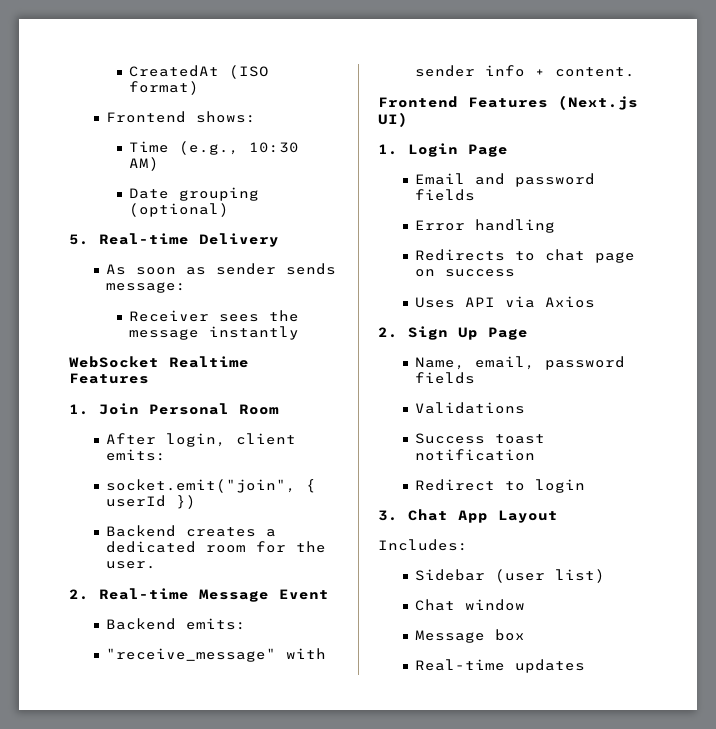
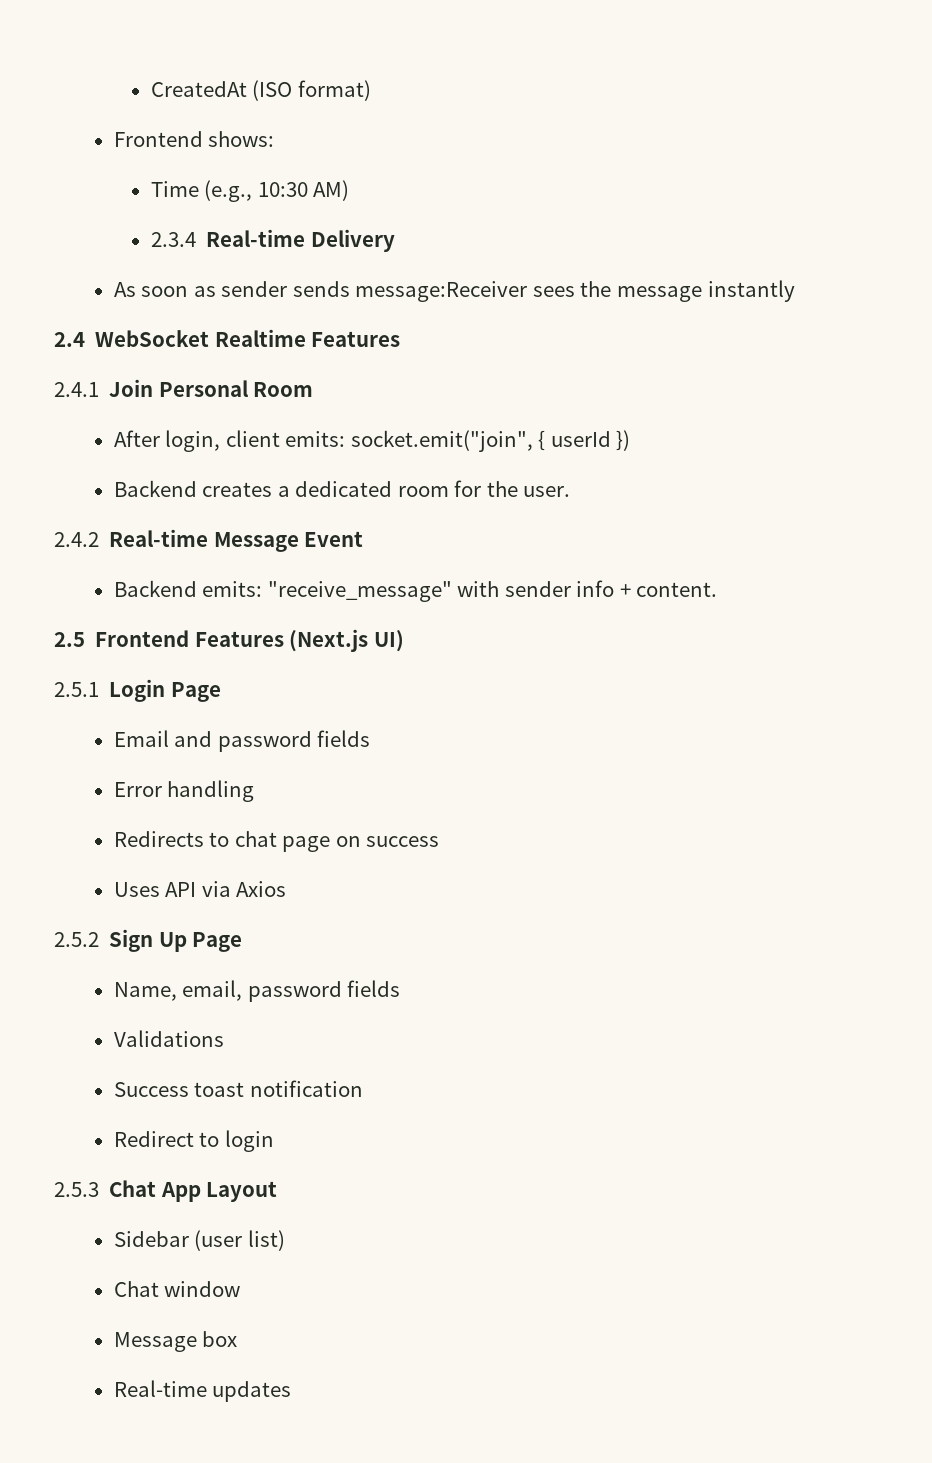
- Date grouping (optional)
- 5. Real-time Delivery
+ 2.3.4 Real-time Delivery
- As soon as sender sends message:
- Receiver sees the message instantly
+ As soon as sender sends message:Receiver sees the message instantly
- WebSocket Realtime Features
+ 2.4 WebSocket Realtime Features
- 1. Join Personal Room
+ 2.4.1 Join Personal Room
- After login, client emits:
- socket.emit("join", { userId })
+ After login, client emits: socket.emit("join", { userId })
- 2. Real-time Message Event
+ 2.4.2 Real-time Message Event
- Backend emits:
- "receive_message" with sender info + content.
+ Backend emits: "receive_message" with sender info + content.
- Frontend Features (Next.js UI)
+ 2.5 Frontend Features (Next.js UI)
- 1. Login Page
+ 2.5.1 Login Page
- 2. Sign Up Page
+ 2.5.2 Sign Up Page
- 3. Chat App Layout
+ 2.5.3 Chat App Layout
- Includes:

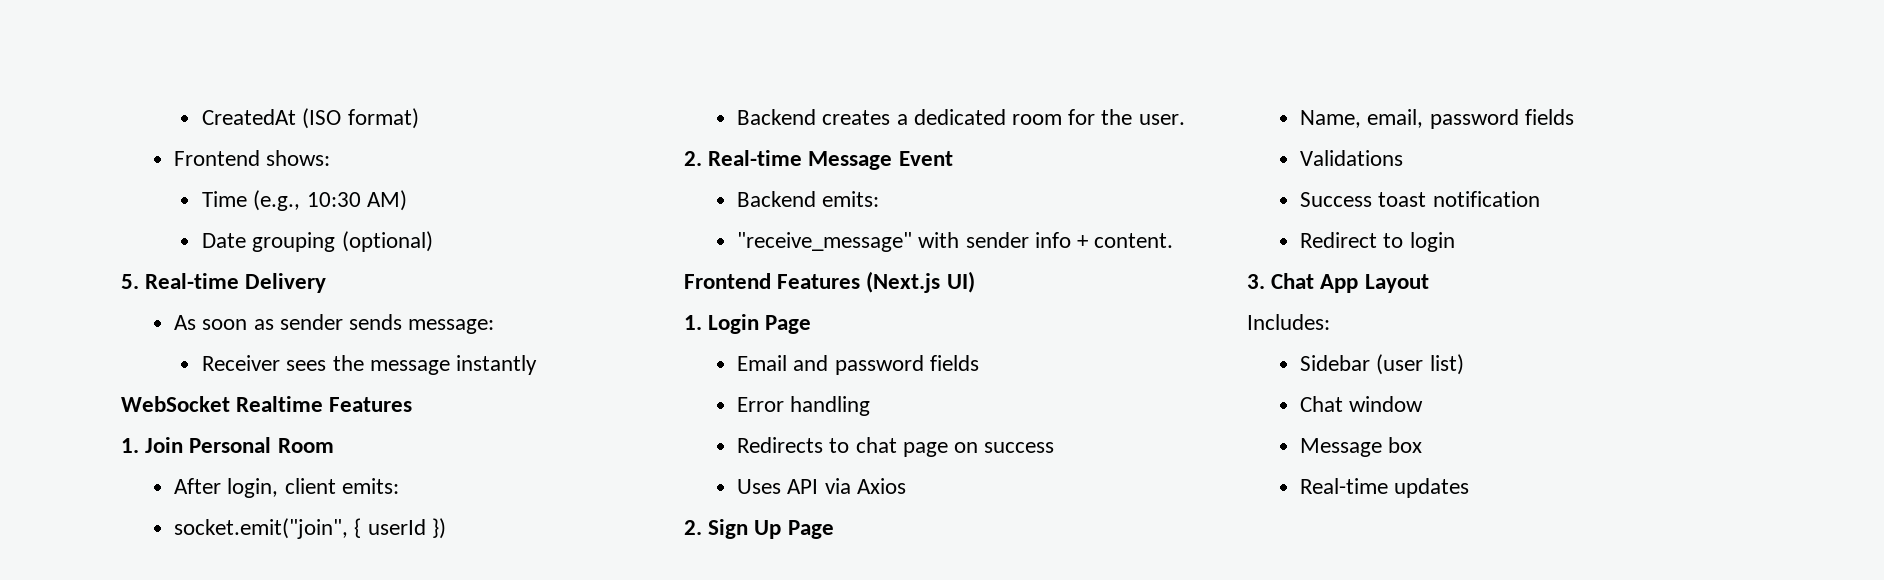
- 2.3.4 Real-time Delivery
+ Date grouping (optional)
+ 5. Real-time Delivery
- As soon as sender sends message:Receiver sees the message instantly
+ As soon as sender sends message:
+ Receiver sees the message instantly
- 2.4 WebSocket Realtime Features
+ WebSocket Realtime Features
- 2.4.1 Join Personal Room
+ 1. Join Personal Room
- After login, client emits: socket.emit("join", { userId })
+ After login, client emits:
+ socket.emit("join", { userId })
- 2.4.2 Real-time Message Event
+ 2. Real-time Message Event
- Backend emits: "receive_message" with sender info + content.
+ Backend emits:
+ "receive_message" with sender info + content.
- 2.5 Frontend Features (Next.js UI)
+ Frontend Features (Next.js UI)
- 2.5.1 Login Page
+ 1. Login Page
- 2.5.2 Sign Up Page
+ 2. Sign Up Page
- 2.5.3 Chat App Layout
+ 3. Chat App Layout
+ Includes:

